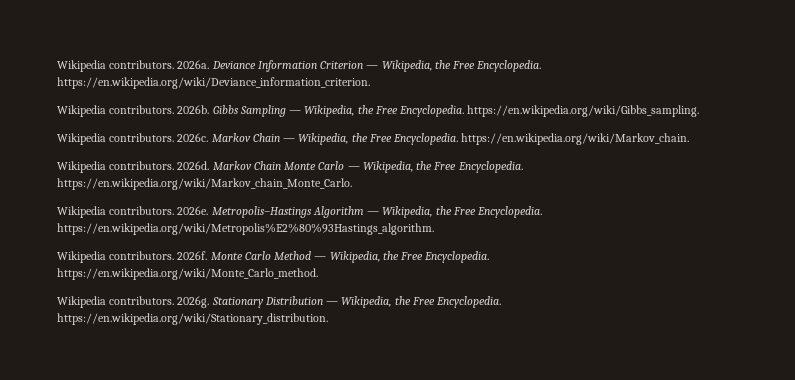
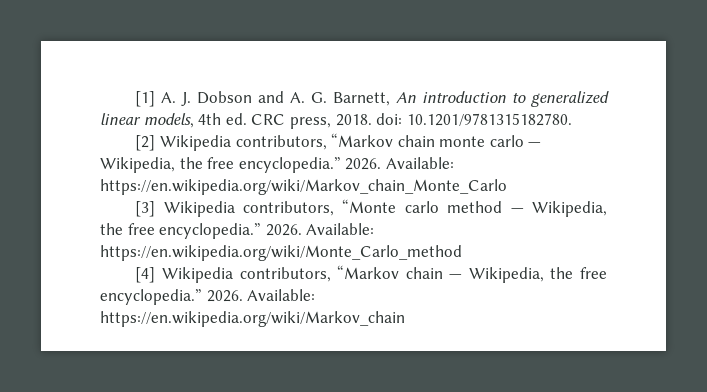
- Wikipedia contributors. 2026a. Deviance Information Criterion — Wikipedia, the Free Encyclopedia. https://en.wikipedia.org/wiki/Deviance_information_criterion.
- Wikipedia contributors. 2026b. Gibbs Sampling — Wikipedia, the Free Encyclopedia. https://en.wikipedia.org/wiki/Gibbs_sampling.
- Wikipedia contributors. 2026c. Markov Chain — Wikipedia, the Free Encyclopedia. https://en.wikipedia.org/wiki/Markov_chain.
- Wikipedia contributors. 2026d. Markov Chain Monte Carlo — Wikipedia, the Free Encyclopedia. https://en.wikipedia.org/wiki/Markov_chain_Monte_Carlo.
- Wikipedia contributors. 2026e. Metropolis–Hastings Algorithm — Wikipedia, the Free Encyclopedia. https://en.wikipedia.org/wiki/Metropolis%E2%80%93Hastings_algorithm.
- Wikipedia contributors. 2026f. Monte Carlo Method — Wikipedia, the Free Encyclopedia. https://en.wikipedia.org/wiki/Monte_Carlo_method.
- Wikipedia contributors. 2026g. Stationary Distribution — Wikipedia, the Free Encyclopedia. https://en.wikipedia.org/wiki/Stationary_distribution.
+ [1] A. J. Dobson and A. G. Barnett, An introduction to generalized linear models, 4th ed. CRC press, 2018. doi: 10.1201/9781315182780.
+ [2] Wikipedia contributors, “Markov chain monte carlo — Wikipedia, the free encyclopedia.” 2026. Available: https://en.wikipedia.org/wiki/Markov_chain_Monte_Carlo
+ [3] Wikipedia contributors, “Monte carlo method — Wikipedia, the free encyclopedia.” 2026. Available: https://en.wikipedia.org/wiki/Monte_Carlo_method
+ [4] Wikipedia contributors, “Markov chain — Wikipedia, the free encyclopedia.” 2026. Available: https://en.wikipedia.org/wiki/Markov_chain

